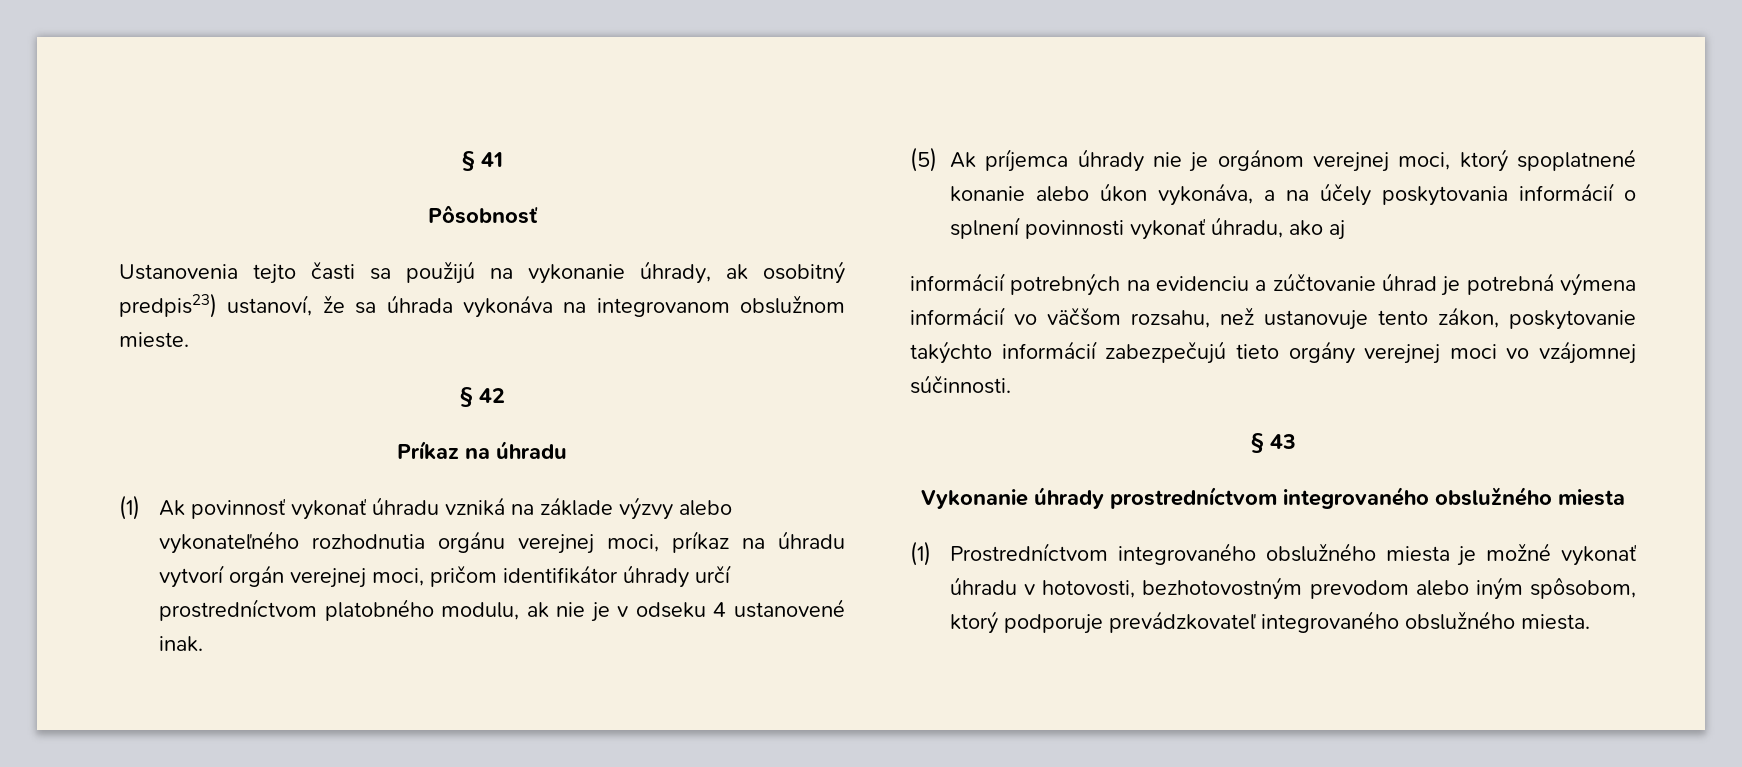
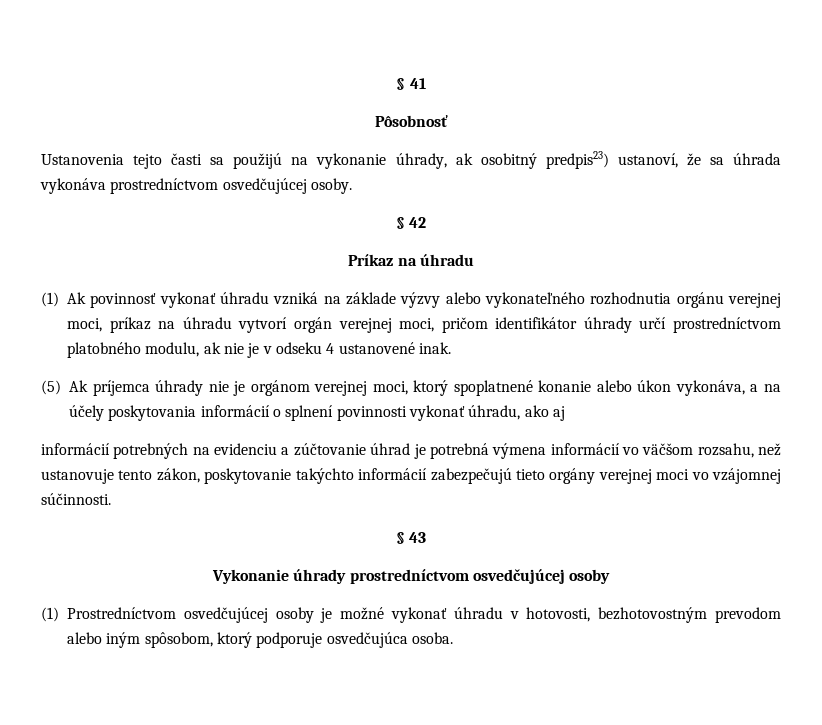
- Ustanovenia tejto časti sa použijú na vykonanie úhrady, ak osobitný predpis23) ustanoví, že sa úhrada vykonáva na integrovanom obslužnom mieste.
+ Ustanovenia tejto časti sa použijú na vykonanie úhrady, ak osobitný predpis23) ustanoví, že sa úhrada vykonáva prostredníctvom osvedčujúcej osoby.
- Vykonanie úhrady prostredníctvom integrovaného obslužného miesta
+ Vykonanie úhrady prostredníctvom osvedčujúcej osoby
- (1) Prostredníctvom integrovaného obslužného miesta je možné vykonať úhradu v hotovosti, bezhotovostným prevodom alebo iným spôsobom, ktorý podporuje prevádzkovateľ integrovaného obslužného miesta.
+ (1) Prostredníctvom osvedčujúcej osoby je možné vykonať úhradu v hotovosti, bezhotovostným prevodom alebo iným spôsobom, ktorý podporuje osvedčujúca osoba.

